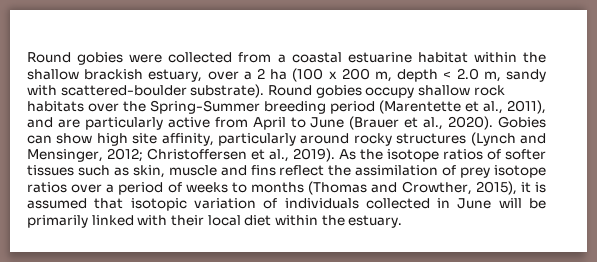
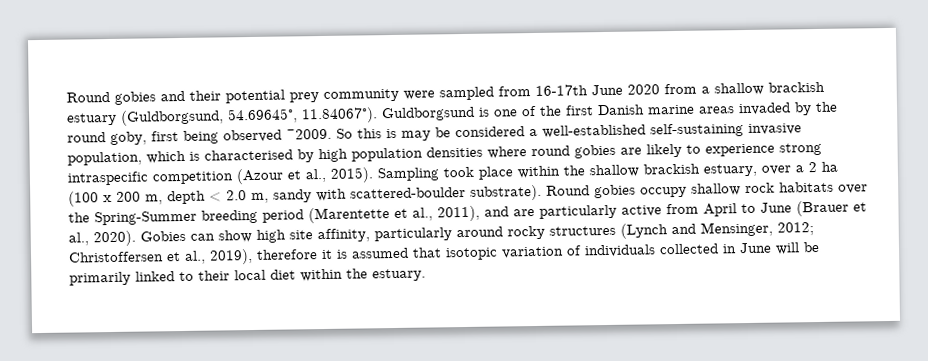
- Round gobies were collected from a coastal estuarine habitat within the shallow brackish estuary, over a 2 ha (100 x 200 m, depth < 2.0 m, sandy with scattered-boulder substrate).
+ Round gobies and their potential prey community were sampled from 16-17th June 2020 from a shallow brackish estuary (Guldborgsund, 54.69645°, 11.84067°). Guldborgsund is one of the first Danish marine areas invaded by the round goby, first being observed ~2009. So this is may be considered a well-established self-sustaining invasive population, which is characterised by high population densities where round gobies are likely to experience strong intraspecific competition (Azour et al., 2015). Sampling took place within the shallow brackish estuary, over a 2 ha (100 x 200 m, depth < 2.0 m, sandy with scattered-boulder substrate).
- Gobies can show high site affinity, particularly around rocky structures (Lynch and Mensinger, 2012; Christoffersen et al., 2019). As the isotope ratios of softer tissues such as skin, muscle and fins reflect the assimilation of prey isotope ratios over a period of weeks to months (Thomas and Crowther, 2015), it is assumed that isotopic variation of individuals collected in June will be primarily linked with their local diet within the estuary.
+ Gobies can show high site affinity, particularly around rocky structures (Lynch and Mensinger, 2012; Christoffersen et al., 2019), therefore it is assumed that isotopic variation of individuals collected in June will be primarily linked to their local diet within the estuary.

